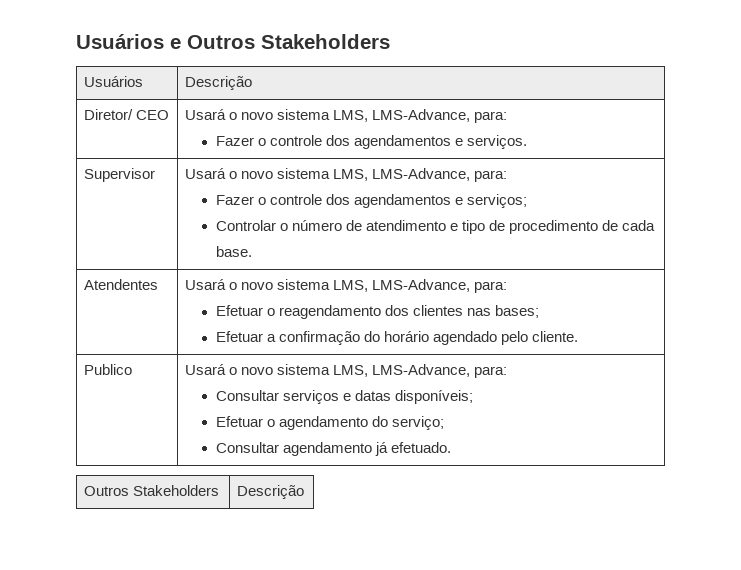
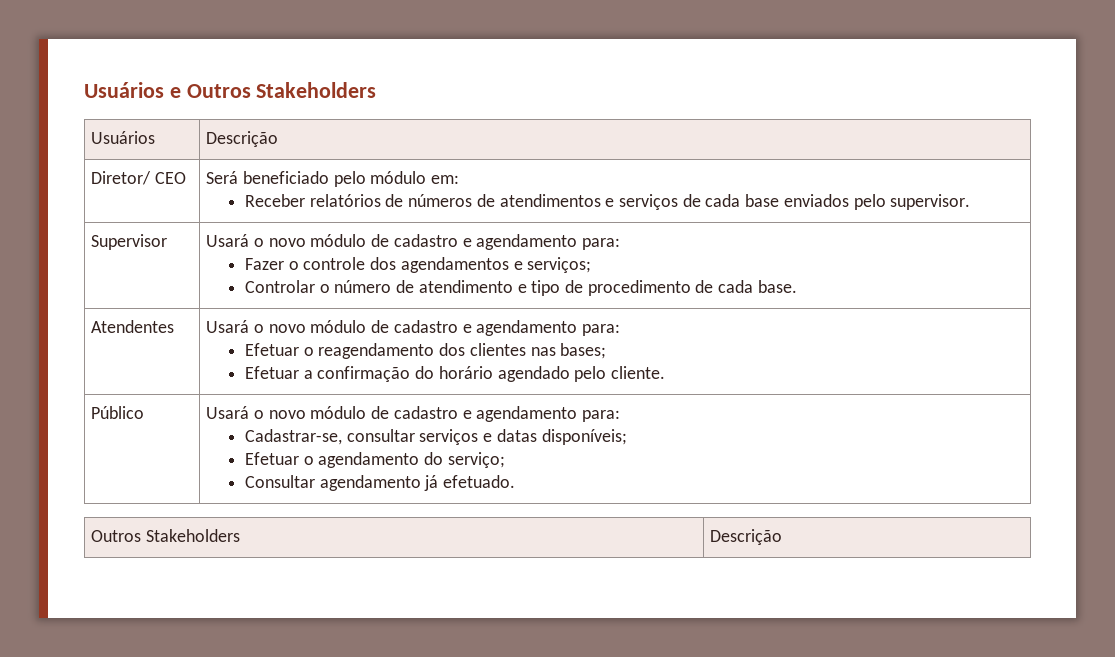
- Diretor/ CEO | Usará o novo sistema LMS, LMS-Advance, para:
- Fazer o controle dos agendamentos e serviços.
+ Diretor/ CEO | Será beneficiado pelo módulo em:
+ Receber relatórios de números de atendimentos e serviços de cada base enviados pelo supervisor.
- Supervisor | Usará o novo sistema LMS, LMS-Advance, para:
+ Supervisor | Usará o novo módulo de cadastro e agendamento para:
- Atendentes | Usará o novo sistema LMS, LMS-Advance, para:
+ Atendentes | Usará o novo módulo de cadastro e agendamento para:
- Publico | Usará o novo sistema LMS, LMS-Advance, para:
- Consultar serviços e datas disponíveis;
+ Público | Usará o novo módulo de cadastro e agendamento para:
+ Cadastrar-se, consultar serviços e datas disponíveis;

